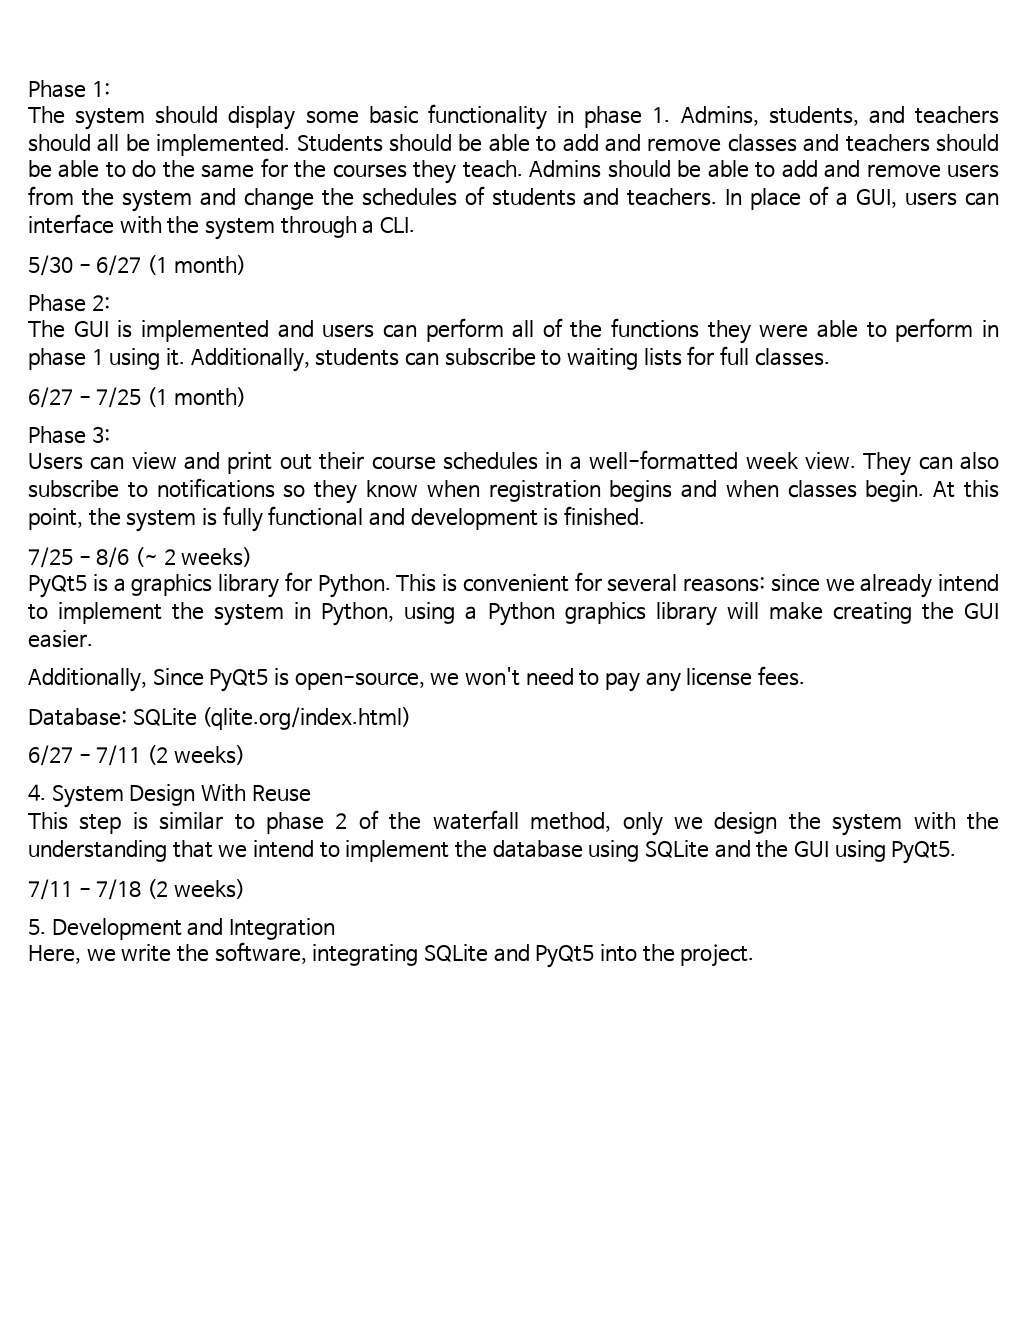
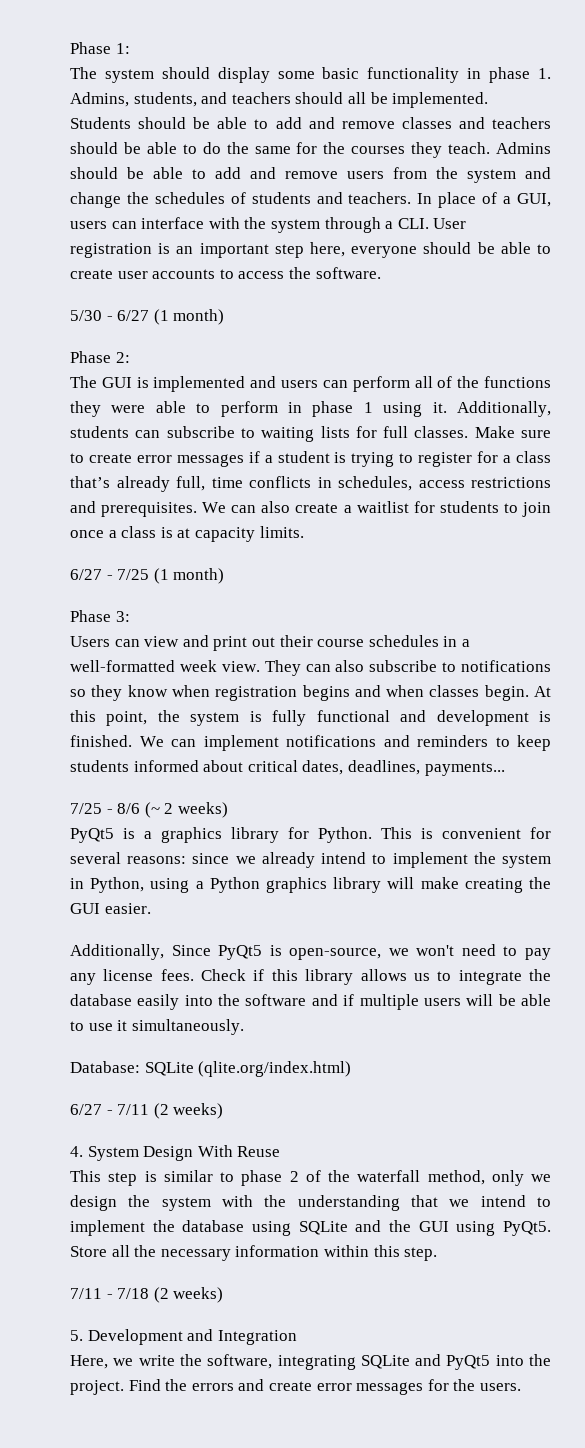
- In place of a GUI, users can interface with the system through a CLI.
+ In place of a GUI, users can interface with the system through a CLI. User registration is an important step here, everyone should be able to create user accounts to access the software.
+ Make sure to create error messages if a student is trying to register for a class that’s already full, time conflicts in schedules, access restrictions and prerequisites. We can also create a waitlist for students to join once a class is at capacity limits.
+ We can implement notifications and reminders to keep students informed about critical dates, deadlines, payments...
+ Check if this library allows us to integrate the database easily into the software and if multiple users will be able to use it simultaneously.
+ Store all the necessary information within this step.
+ Find the errors and create error messages for the users.

